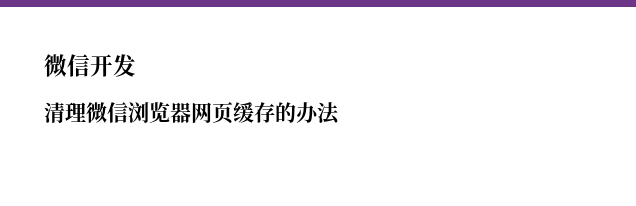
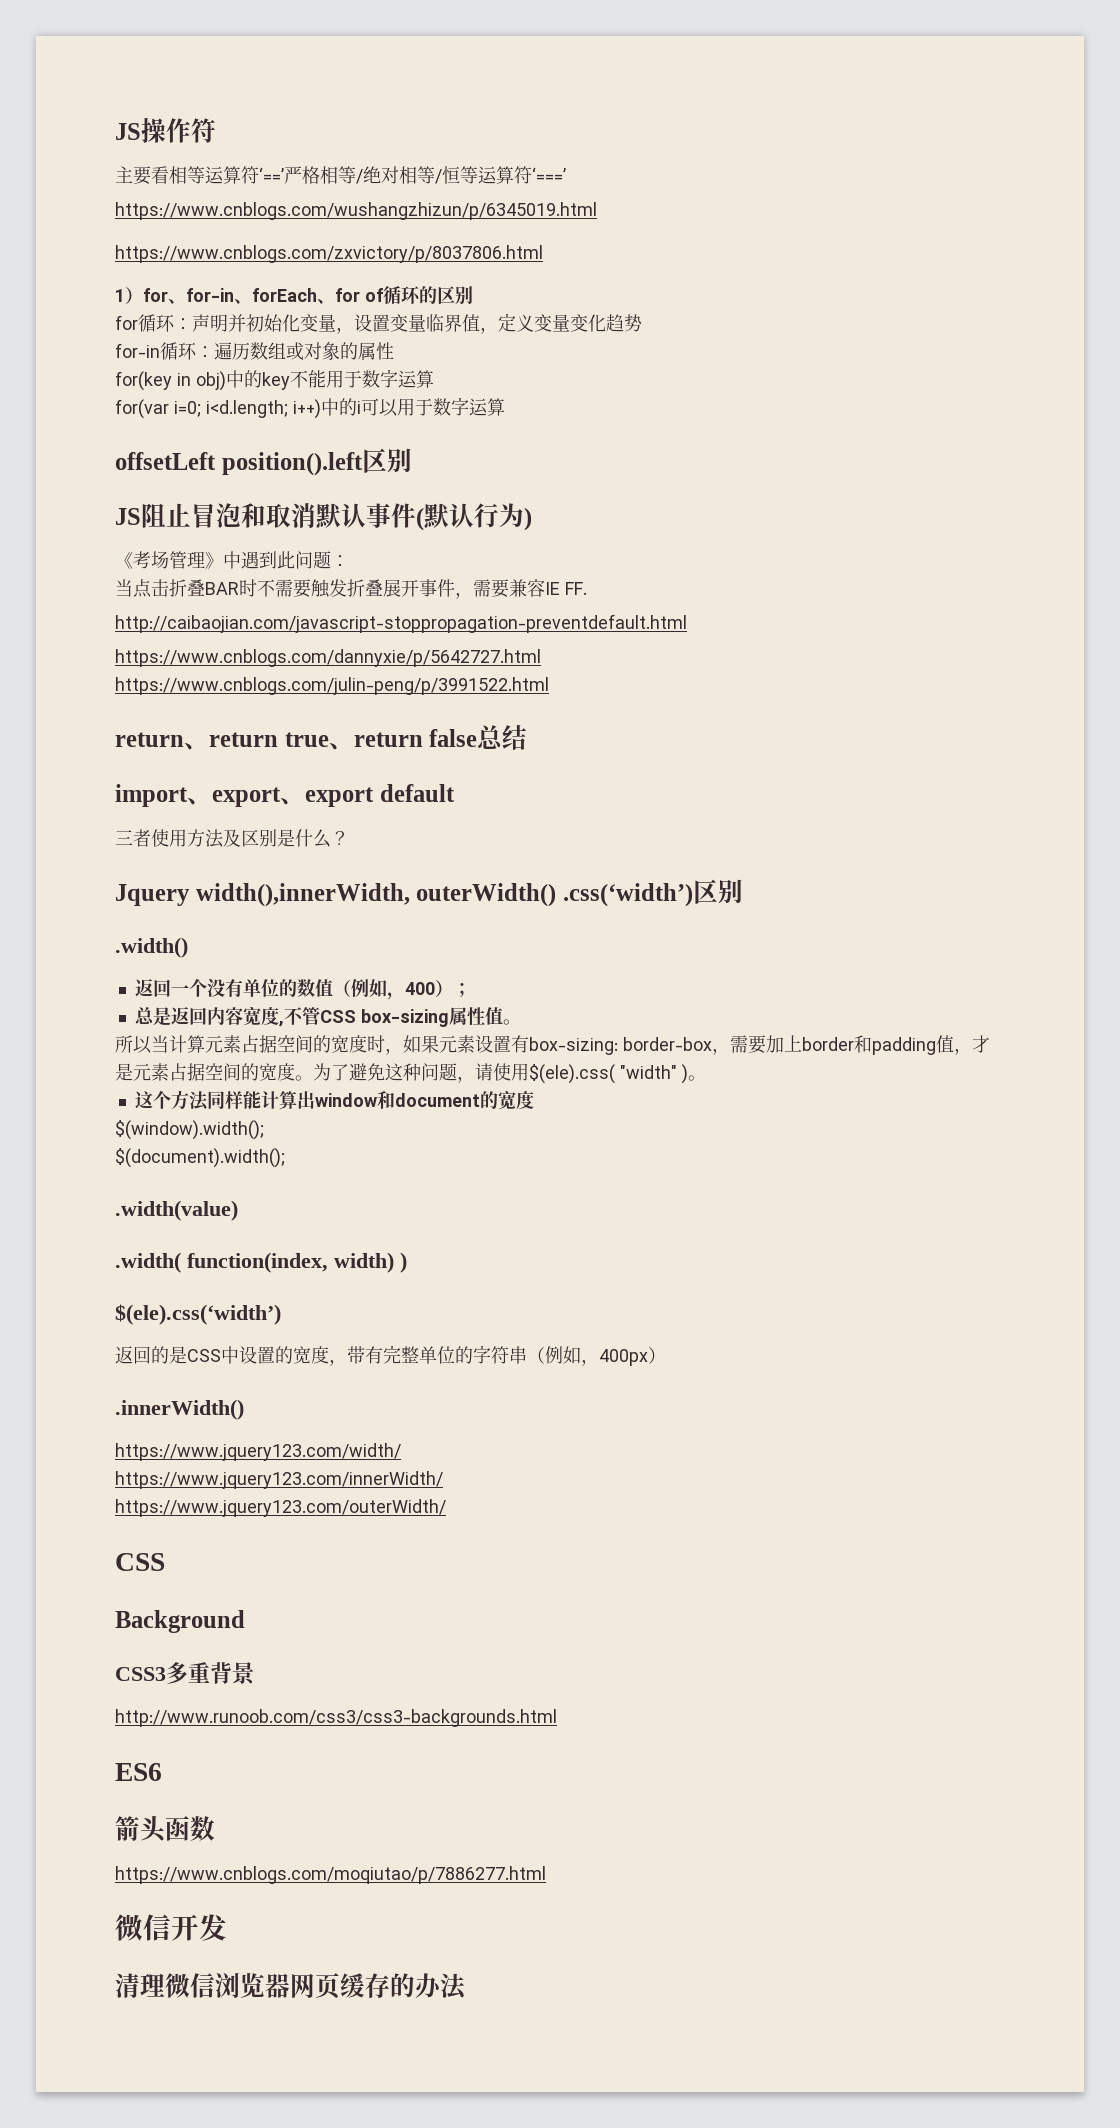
+ JS操作符
+ 主要看相等运算符‘==’严格相等/绝对相等/恒等运算符‘===’
+ https://www.cnblogs.com/wushangzhizun/p/6345019.html
+ https://www.cnblogs.com/zxvictory/p/8037806.html
+ 1）for、for-in、forEach、for of循环的区别
+ for循环：声明并初始化变量，设置变量临界值，定义变量变化趋势
+ for-in循环：遍历数组或对象的属性
+ for(key in obj)中的key不能用于数字运算
+ for(var i=0; i<d.length; i++)中的i可以用于数字运算
+ offsetLeft position().left区别
+ JS阻止冒泡和取消默认事件(默认行为)
+ 《考场管理》中遇到此问题：
+ 当点击折叠BAR时不需要触发折叠展开事件，需要兼容IE FF.
+ http://caibaojian.com/javascript-stoppropagation-preventdefault.html
+ https://www.cnblogs.com/dannyxie/p/5642727.html
+ https://www.cnblogs.com/julin-peng/p/3991522.html
+ return、return true、return false总结
+ import、export、export default
+ 三者使用方法及区别是什么？
+ Jquery width(),innerWidth, outerWidth() .css(‘width’)区别
+ .width()
+ 返回一个没有单位的数值（例如，400）；
+ 总是返回内容宽度,不管CSS box-sizing属性值。
+ 所以当计算元素占据空间的宽度时，如果元素设置有box-sizing: border-box，需要加上border和padding值，才是元素占据空间的宽度。为了避免这种问题，请使用$(ele).css( "width" )。
+ 这个方法同样能计算出window和document的宽度
+ $(window).width();
+ $(document).width();
+ .width(value)
+ .width( function(index, width) )
+ $(ele).css(‘width’)
+ 返回的是CSS中设置的宽度，带有完整单位的字符串（例如，400px）
+ .innerWidth()
+ https://www.jquery123.com/width/
+ https://www.jquery123.com/innerWidth/
+ https://www.jquery123.com/outerWidth/
+ CSS
+ Background
+ CSS3多重背景
+ http://www.runoob.com/css3/css3-backgrounds.html
+ ES6
+ 箭头函数
+ https://www.cnblogs.com/moqiutao/p/7886277.html

